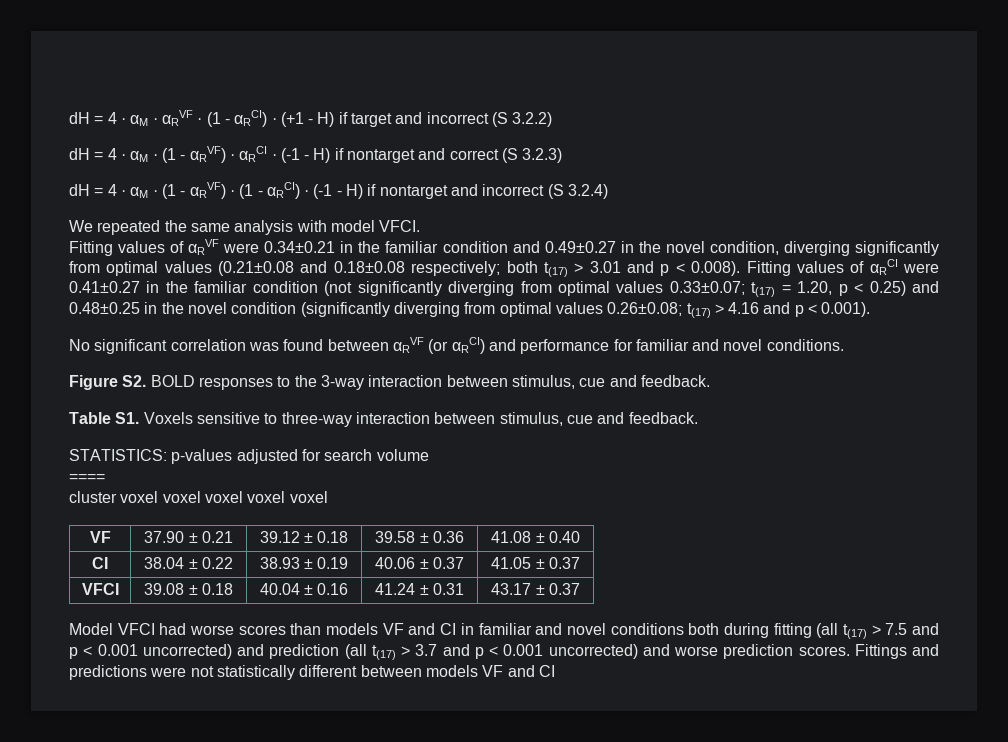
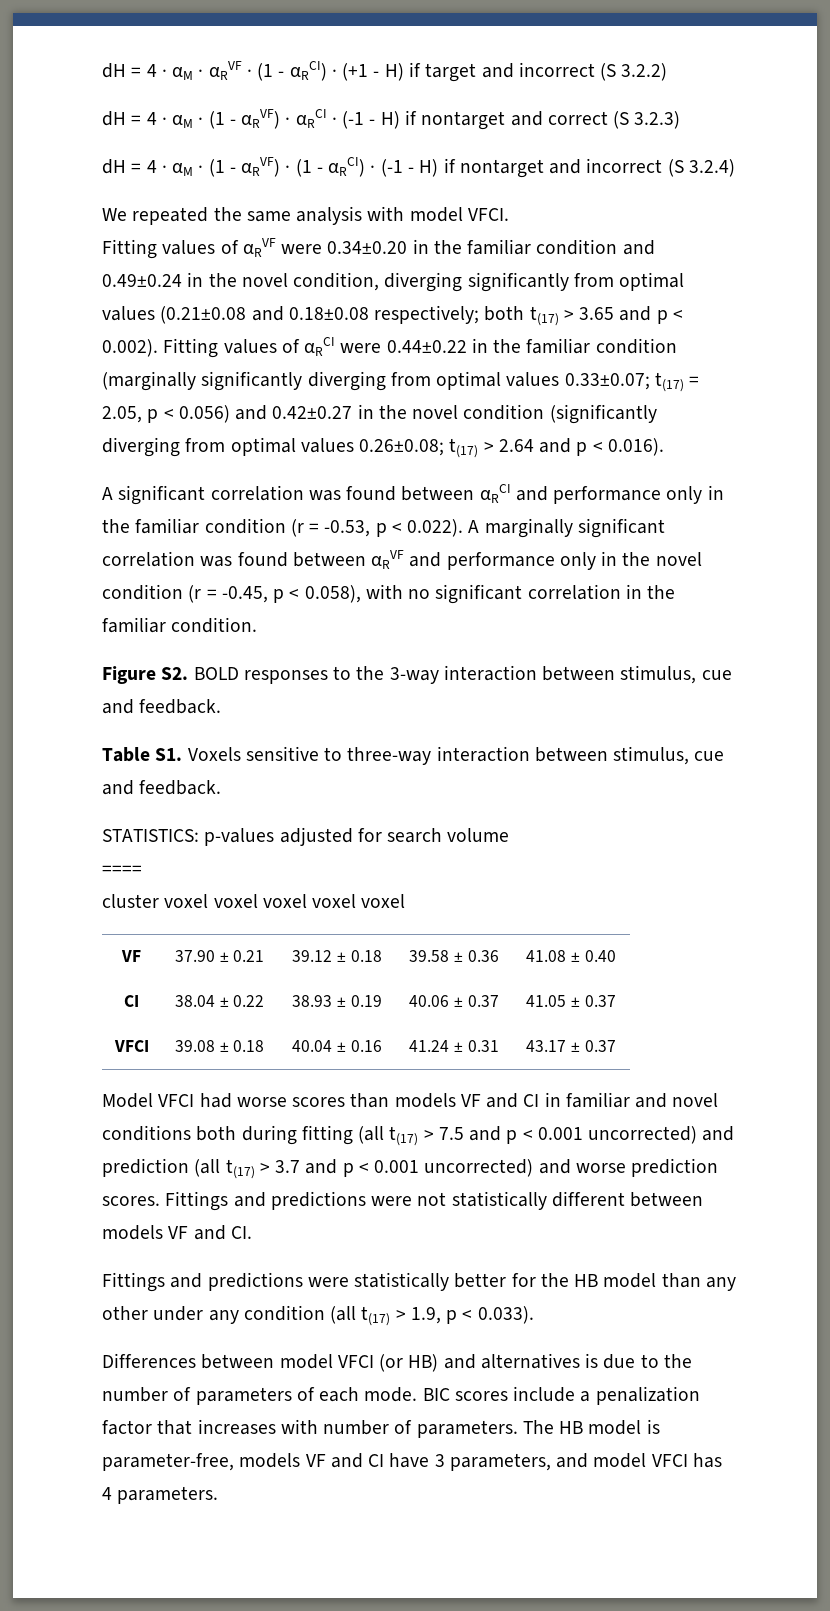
- Fitting values of αRVF were 0.34±0.21 in the familiar condition and 0.49±0.27 in the novel condition, diverging significantly from optimal values (0.21±0.08 and 0.18±0.08 respectively; both t(17) > 3.01 and p < 0.008). Fitting values of αRCI were 0.41±0.27 in the familiar condition (not significantly diverging from optimal values 0.33±0.07; t(17) = 1.20, p < 0.25) and 0.48±0.25 in the novel condition (significantly diverging from optimal values 0.26±0.08; t(17) > 4.16 and p < 0.001).
- No significant correlation was found between αRVF (or αRCI) and performance for familiar and novel conditions.
+ Fitting values of αRVF were 0.34±0.20 in the familiar condition and 0.49±0.24 in the novel condition, diverging significantly from optimal values (0.21±0.08 and 0.18±0.08 respectively; both t(17) > 3.65 and p < 0.002). Fitting values of αRCI were 0.44±0.22 in the familiar condition (marginally significantly diverging from optimal values 0.33±0.07; t(17) = 2.05, p < 0.056) and 0.42±0.27 in the novel condition (significantly diverging from optimal values 0.26±0.08; t(17) > 2.64 and p < 0.016).
+ A significant correlation was found between αRCI and performance only in the familiar condition (r = -0.53, p < 0.022). A marginally significant correlation was found between αRVF and performance only in the novel condition (r = -0.45, p < 0.058), with no significant correlation in the familiar condition.
- Fittings and predictions were not statistically different between models VF and CI
+ Fittings and predictions were not statistically different between models VF and CI.
+ Fittings and predictions were statistically better for the HB model than any other under any condition (all t(17) > 1.9, p < 0.033).
+ Differences between model VFCI (or HB) and alternatives is due to the number of parameters of each mode. BIC scores include a penalization factor that increases with number of parameters. The HB model is parameter-free, models VF and CI have 3 parameters, and model VFCI has 4 parameters.

